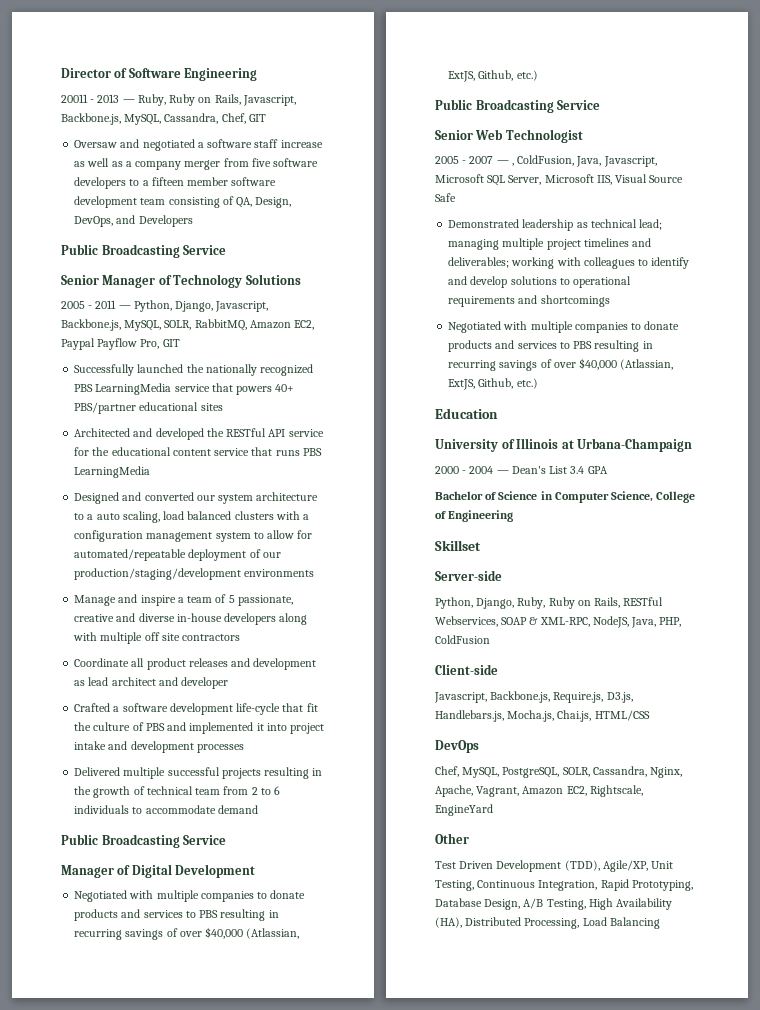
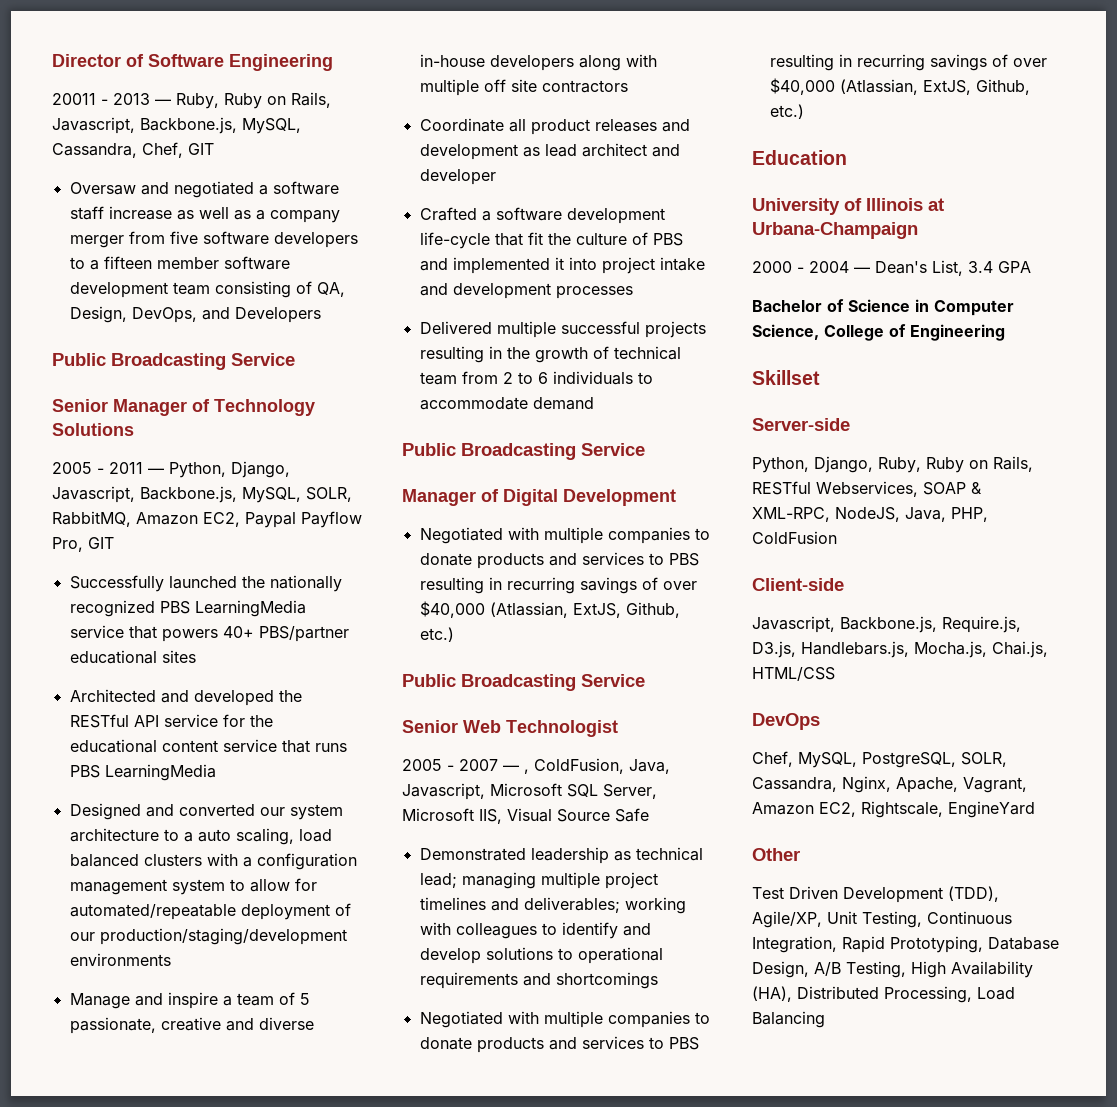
- 2000 - 2004 — Dean's List 3.4 GPA
+ 2000 - 2004 — Dean's List, 3.4 GPA

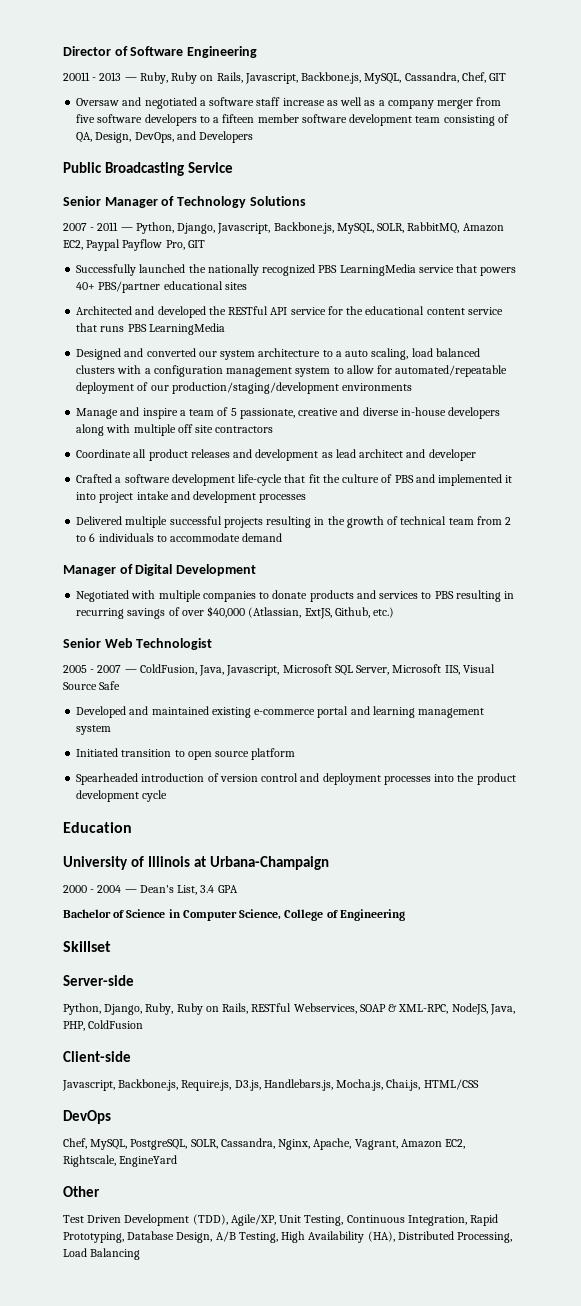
- 2005 - 2011 — Python, Django, Javascript, Backbone.js, MySQL, SOLR, RabbitMQ, Amazon EC2, Paypal Payflow Pro, GIT
+ 2007 - 2011 — Python, Django, Javascript, Backbone.js, MySQL, SOLR, RabbitMQ, Amazon EC2, Paypal Payflow Pro, GIT
  Delivered multiple successful projects resulting in the growth of technical team from 2 to 6 individuals to accommodate demand
- Public Broadcasting Service
  Manager of Digital Development
  Negotiated with multiple companies to donate products and services to PBS resulting in recurring savings of over $40,000 (Atlassian, ExtJS, Github, etc.)
- Public Broadcasting Service
- 2005 - 2007 — , ColdFusion, Java, Javascript, Microsoft SQL Server, Microsoft IIS, Visual Source Safe
+ 2005 - 2007 — ColdFusion, Java, Javascript, Microsoft SQL Server, Microsoft IIS, Visual Source Safe
- Demonstrated leadership as technical lead; managing multiple project timelines and deliverables; working with colleagues to identify and develop solutions to operational requirements and shortcomings
- Negotiated with multiple companies to donate products and services to PBS resulting in recurring savings of over $40,000 (Atlassian, ExtJS, Github, etc.)
+ Developed and maintained existing e-commerce portal and learning management system
+ Initiated transition to open source platform
+ Spearheaded introduction of version control and deployment processes into the product development cycle

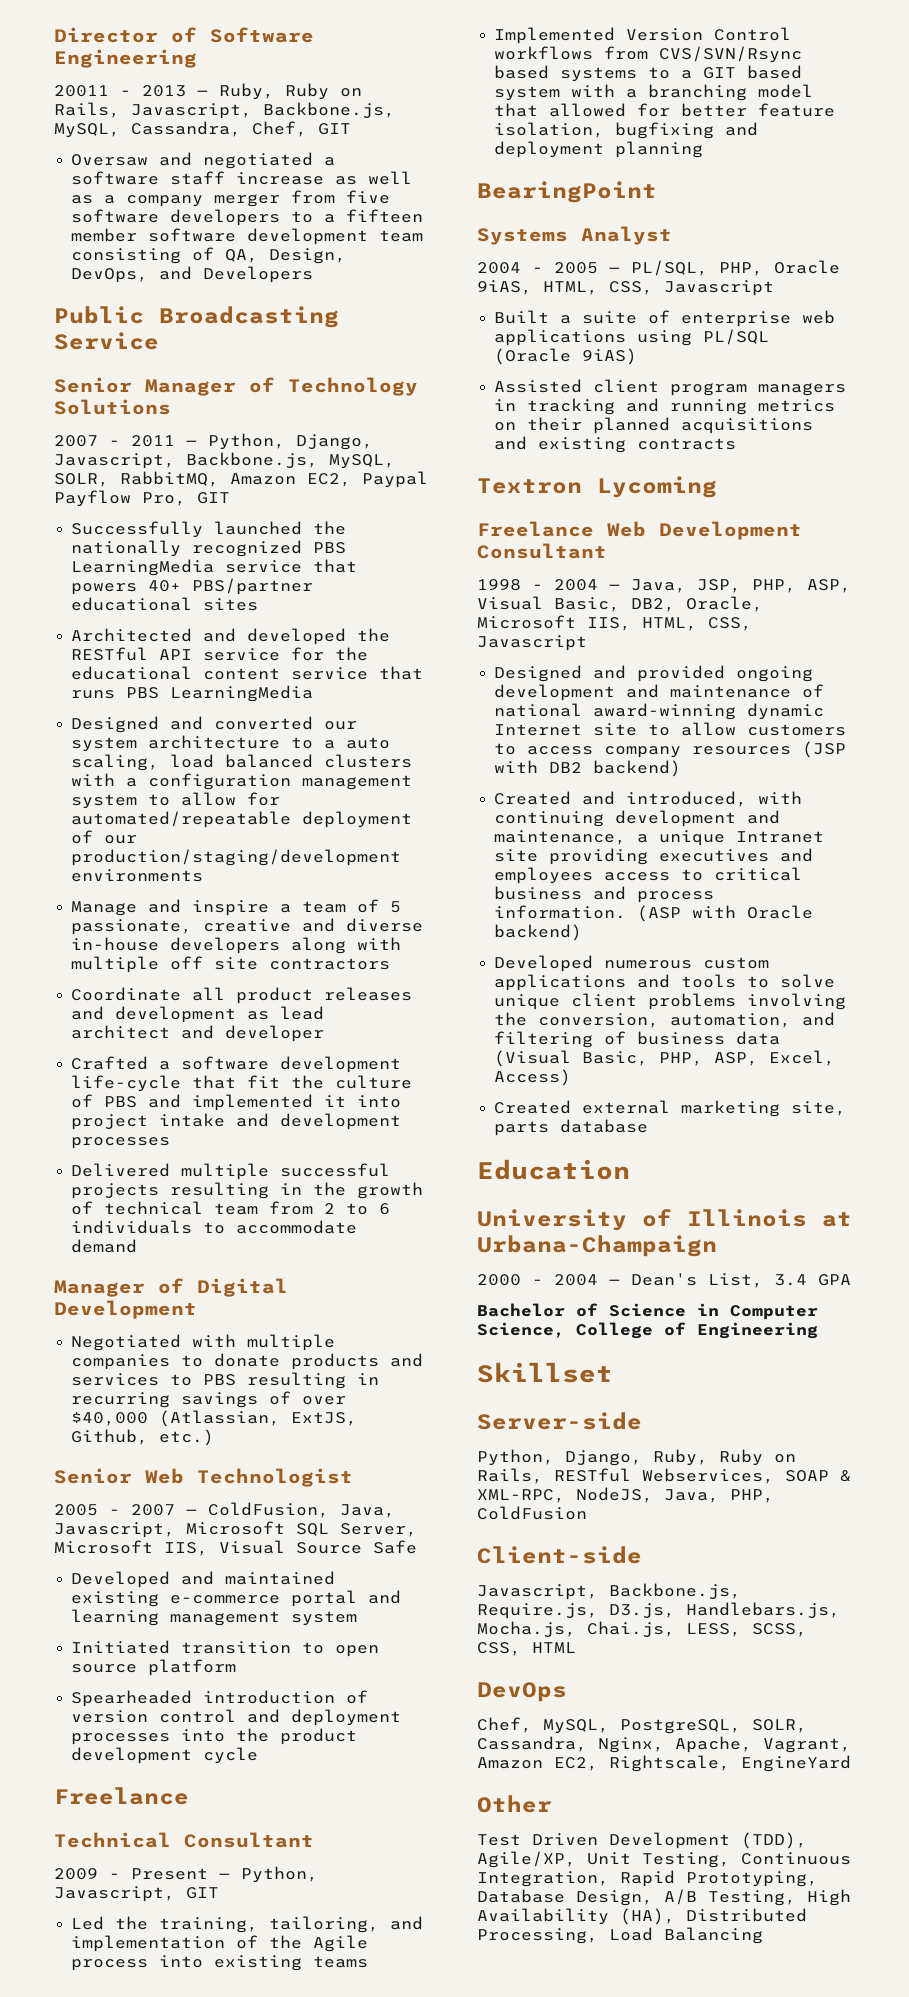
  Spearheaded introduction of version control and deployment processes into the product development cycle
+ Freelance
+ Technical Consultant
+ 2009 - Present — Python, Javascript, GIT
+ Led the training, tailoring, and implementation of the Agile process into existing teams
+ Implemented Version Control workflows from CVS/SVN/Rsync based systems to a GIT based system with a branching model that allowed for better feature isolation, bugfixing and deployment planning
+ BearingPoint
+ Systems Analyst
+ 2004 - 2005 — PL/SQL, PHP, Oracle 9iAS, HTML, CSS, Javascript
+ Built a suite of enterprise web applications using PL/SQL (Oracle 9iAS)
+ Assisted client program managers in tracking and running metrics on their planned acquisitions and existing contracts
+ Textron Lycoming
+ Freelance Web Development Consultant
+ 1998 - 2004 — Java, JSP, PHP, ASP, Visual Basic, DB2, Oracle, Microsoft IIS, HTML, CSS, Javascript
+ Designed and provided ongoing development and maintenance of national award-winning dynamic Internet site to allow customers to access company resources (JSP with DB2 backend)
+ Created and introduced, with continuing development and maintenance, a unique Intranet site providing executives and employees access to critical business and process information. (ASP with Oracle backend)
+ Developed numerous custom applications and tools to solve unique client problems involving the conversion, automation, and filtering of business data (Visual Basic, PHP, ASP, Excel, Access)
+ Created external marketing site, parts database
- Javascript, Backbone.js, Require.js, D3.js, Handlebars.js, Mocha.js, Chai.js, HTML/CSS
+ Javascript, Backbone.js, Require.js, D3.js, Handlebars.js, Mocha.js, Chai.js, LESS, SCSS, CSS, HTML

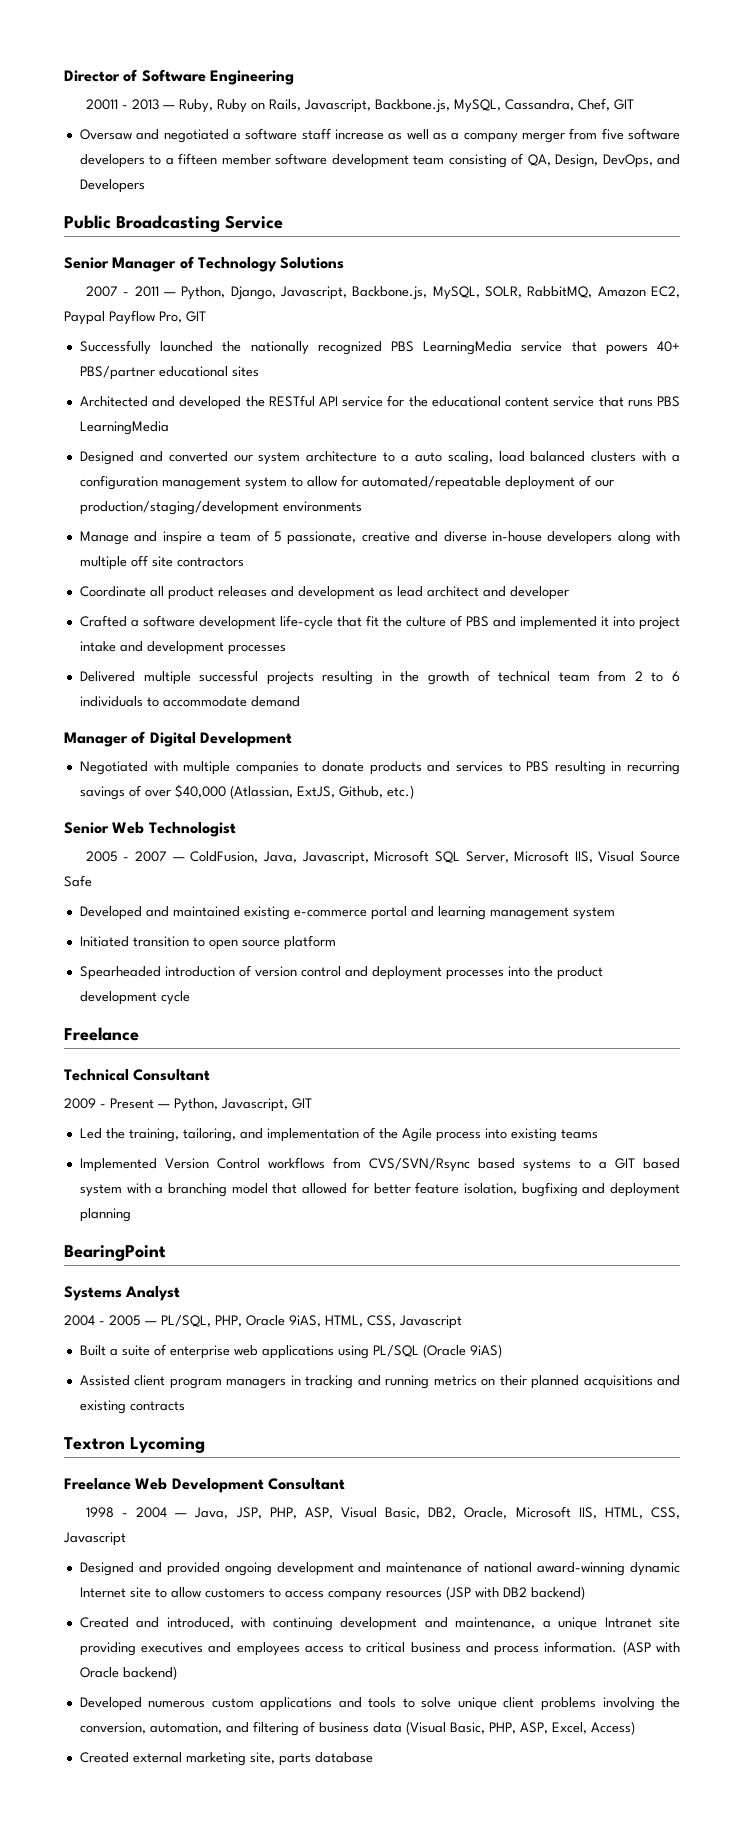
- Education
- University of Illinois at Urbana-Champaign
- 2000 - 2004 — Dean's List, 3.4 GPA
- Bachelor of Science in Computer Science, College of Engineering
- Skillset
- Server-side
- Python, Django, Ruby, Ruby on Rails, RESTful Webservices, SOAP & XML-RPC, NodeJS, Java, PHP, ColdFusion
- Client-side
- Javascript, Backbone.js, Require.js, D3.js, Handlebars.js, Mocha.js, Chai.js, LESS, SCSS, CSS, HTML
- DevOps
- Chef, MySQL, PostgreSQL, SOLR, Cassandra, Nginx, Apache, Vagrant, Amazon EC2, Rightscale, EngineYard
- Other
- Test Driven Development (TDD), Agile/XP, Unit Testing, Continuous Integration, Rapid Prototyping, Database Design, A/B Testing, High Availability (HA), Distributed Processing, Load Balancing

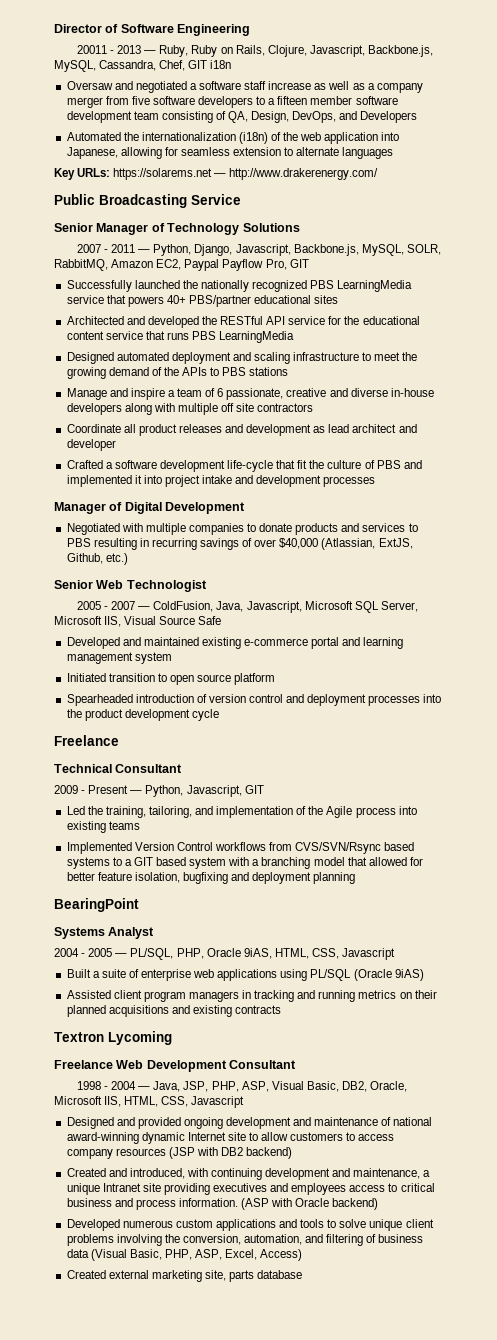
- 20011 - 2013 — Ruby, Ruby on Rails, Javascript, Backbone.js, MySQL, Cassandra, Chef, GIT
+ 20011 - 2013 — Ruby, Ruby on Rails, Clojure, Javascript, Backbone.js, MySQL, Cassandra, Chef, GIT i18n
+ Automated the internationalization (i18n) of the web application into Japanese, allowing for seamless extension to alternate languages
+ Key URLs: https://solarems.net — http://www.drakerenergy.com/
- Designed and converted our system architecture to a auto scaling, load balanced clusters with a configuration management system to allow for automated/repeatable deployment of our production/staging/development environments
+ Designed automated deployment and scaling infrastructure to meet the growing demand of the APIs to PBS stations
- Manage and inspire a team of 5 passionate, creative and diverse in-house developers along with multiple off site contractors
+ Manage and inspire a team of 6 passionate, creative and diverse in-house developers along with multiple off site contractors
- Delivered multiple successful projects resulting in the growth of technical team from 2 to 6 individuals to accommodate demand

